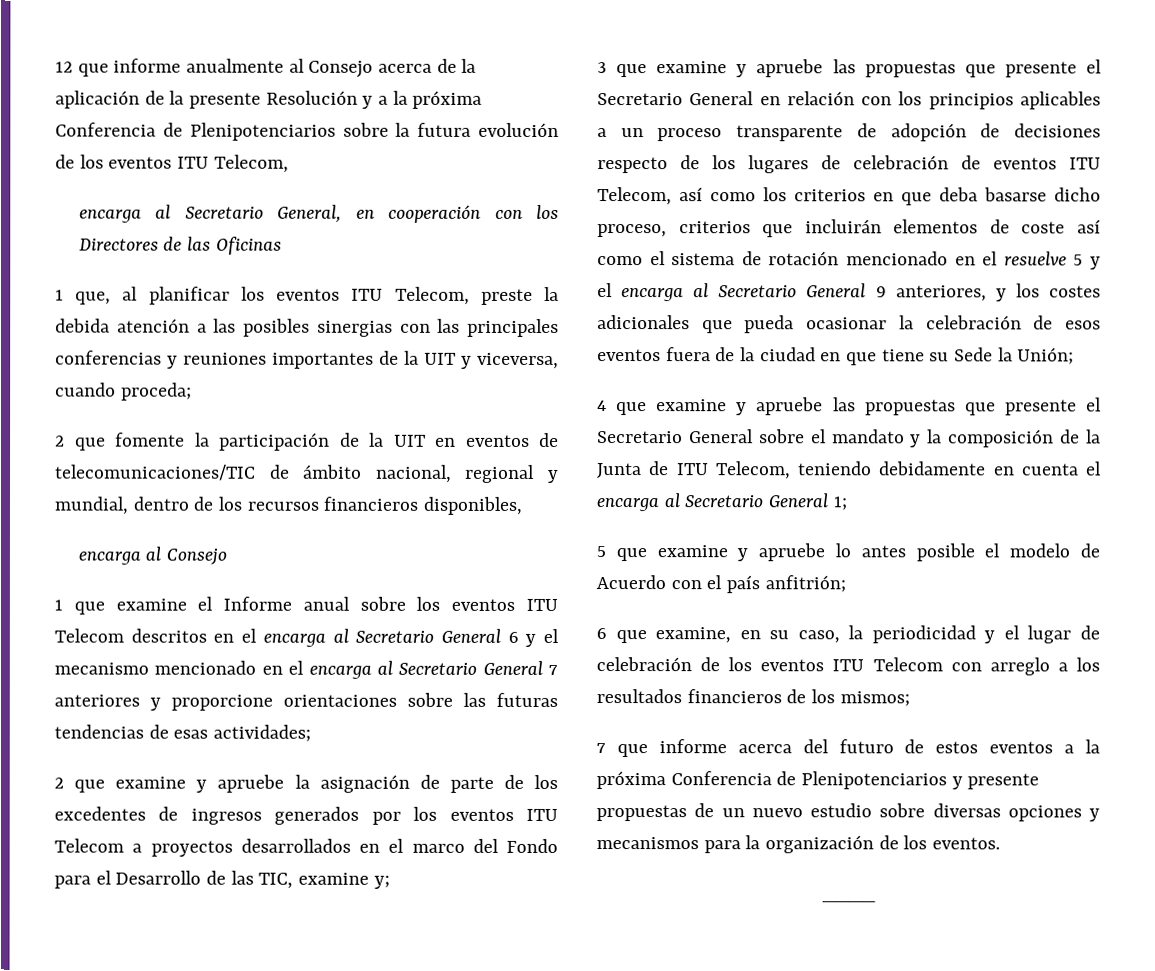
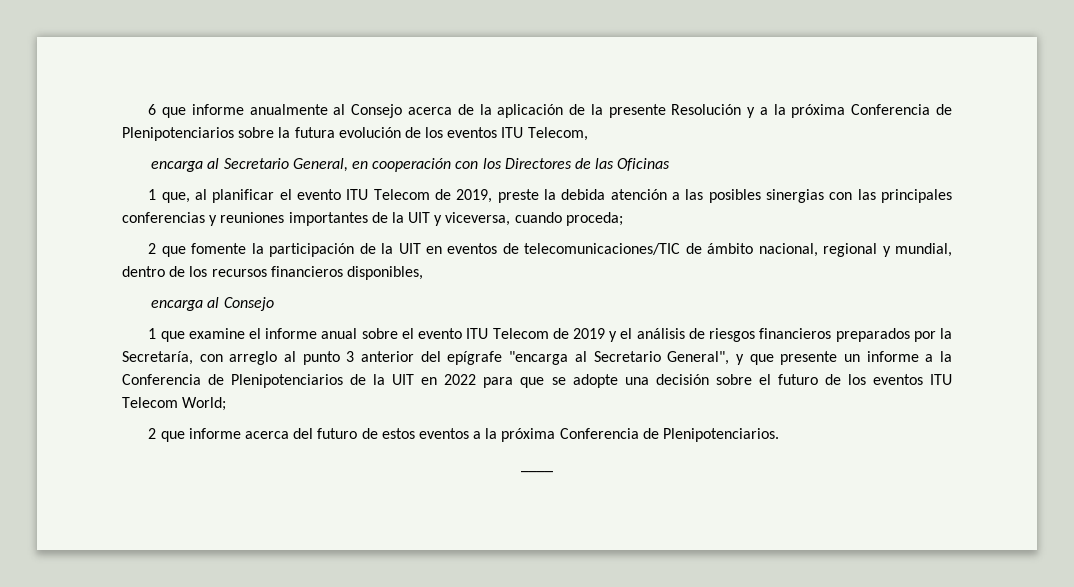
- 12 que informe anualmente al Consejo acerca de la aplicación de la presente Resolución y a la próxima Conferencia de Plenipotenciarios sobre la futura evolución de los eventos ITU Telecom,
+ 6 que informe anualmente al Consejo acerca de la aplicación de la presente Resolución y a la próxima Conferencia de Plenipotenciarios sobre la futura evolución de los eventos ITU Telecom,
- 1 que, al planificar los eventos ITU Telecom, preste la debida atención a las posibles sinergias con las principales conferencias y reuniones importantes de la UIT y viceversa, cuando proceda;
+ 1 que, al planificar el evento ITU Telecom de 2019, preste la debida atención a las posibles sinergias con las principales conferencias y reuniones importantes de la UIT y viceversa, cuando proceda;
- 1 que examine el Informe anual sobre los eventos ITU Telecom descritos en el encarga al Secretario General 6 y el mecanismo mencionado en el encarga al Secretario General 7 anteriores y proporcione orientaciones sobre las futuras tendencias de esas actividades;
- 2 que examine y apruebe la asignación de parte de los excedentes de ingresos generados por los eventos ITU Telecom a proyectos desarrollados en el marco del Fondo para el Desarrollo de las TIC, examine y;
- 3 que examine y apruebe las propuestas que presente el Secretario General en relación con los principios aplicables a un proceso transparente de adopción de decisiones respecto de los lugares de celebración de eventos ITU Telecom, así como los criterios en que deba basarse dicho proceso, criterios que incluirán elementos de coste así como el sistema de rotación mencionado en el resuelve 5 y el encarga al Secretario General 9 anteriores, y los costes adicionales que pueda ocasionar la celebración de esos eventos fuera de la ciudad en que tiene su Sede la Unión;
- 4 que examine y apruebe las propuestas que presente el Secretario General sobre el mandato y la composición de la Junta de ITU Telecom, teniendo debidamente en cuenta el encarga al Secretario General 1;
- 5 que examine y apruebe lo antes posible el modelo de Acuerdo con el país anfitrión;
- 6 que examine, en su caso, la periodicidad y el lugar de celebración de los eventos ITU Telecom con arreglo a los resultados financieros de los mismos;
- 7 que informe acerca del futuro de estos eventos a la próxima Conferencia de Plenipotenciarios y presente propuestas de un nuevo estudio sobre diversas opciones y mecanismos para la organización de los eventos.
+ 1 que examine el informe anual sobre el evento ITU Telecom de 2019 y el análisis de riesgos financieros preparados por la Secretaría, con arreglo al punto 3 anterior del epígrafe "encarga al Secretario General", y que presente un informe a la Conferencia de Plenipotenciarios de la UIT en 2022 para que se adopte una decisión sobre el futuro de los eventos ITU Telecom World;
+ 2 que informe acerca del futuro de estos eventos a la próxima Conferencia de Plenipotenciarios.

